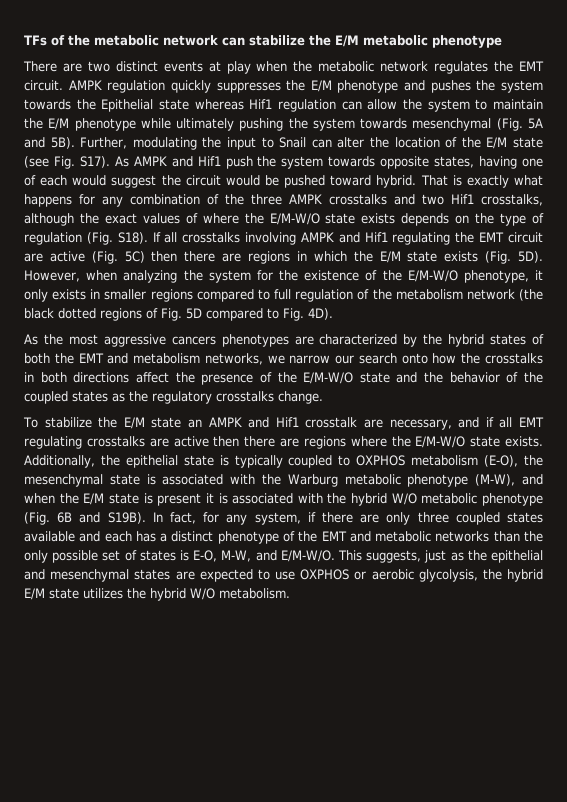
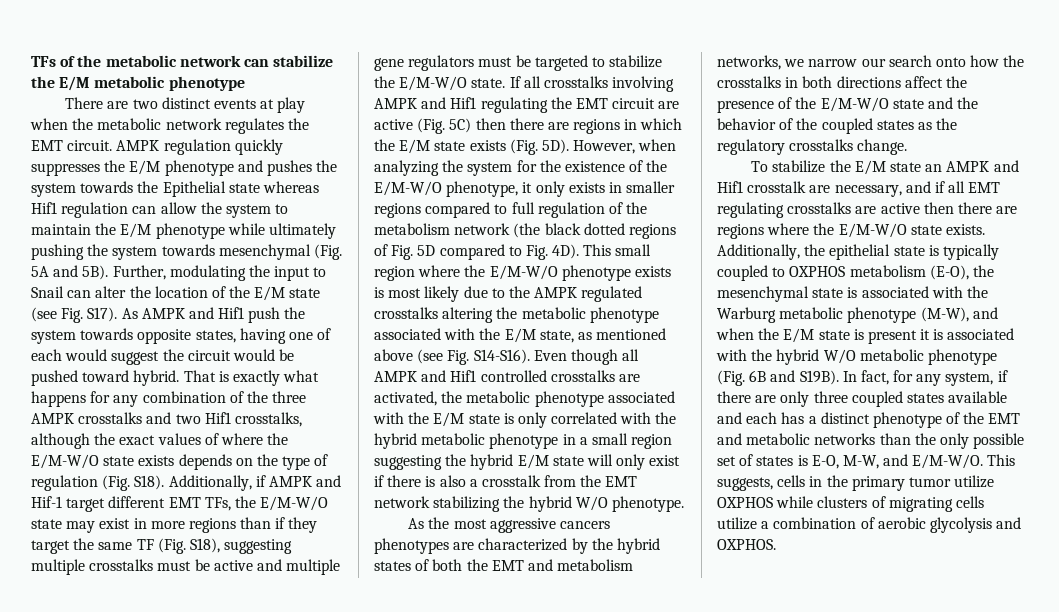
+ Additionally, if AMPK and Hif-1 target different EMT TFs, the E/M-W/O state may exist in more regions than if they target the same TF (Fig. S18), suggesting multiple crosstalks must be active and multiple gene regulators must be targeted to stabilize the E/M-W/O state.
+ This small region where the E/M-W/O phenotype exists is most likely due to the AMPK regulated crosstalks altering the metabolic phenotype associated with the E/M state, as mentioned above (see Fig. S14-S16). Even though all AMPK and Hif1 controlled crosstalks are activated, the metabolic phenotype associated with the E/M state is only correlated with the hybrid metabolic phenotype in a small region suggesting the hybrid E/M state will only exist if there is also a crosstalk from the EMT network stabilizing the hybrid W/O phenotype.
- This suggests, just as the epithelial and mesenchymal states are expected to use OXPHOS or aerobic glycolysis, the hybrid E/M state utilizes the hybrid W/O metabolism.
+ This suggests, cells in the primary tumor utilize OXPHOS while clusters of migrating cells utilize a combination of aerobic glycolysis and OXPHOS.

